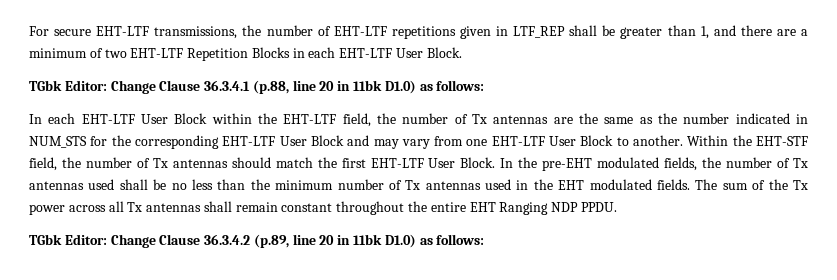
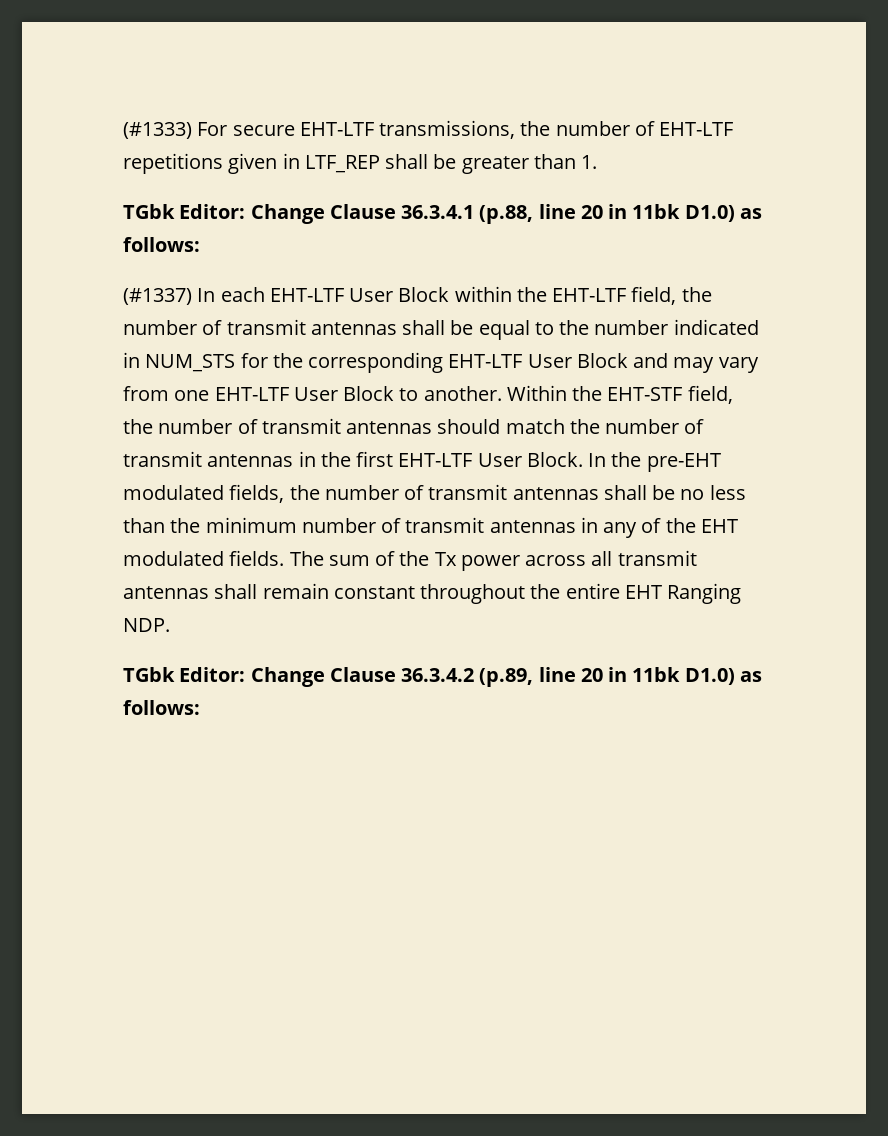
- For secure EHT-LTF transmissions, the number of EHT-LTF repetitions given in LTF_REP shall be greater than 1, and there are a minimum of two EHT-LTF Repetition Blocks in each EHT-LTF User Block.
+ (#1333) For secure EHT-LTF transmissions, the number of EHT-LTF repetitions given in LTF_REP shall be greater than 1.
- In each EHT-LTF User Block within the EHT-LTF field, the number of Tx antennas are the same as the number indicated in NUM_STS for the corresponding EHT-LTF User Block and may vary from one EHT-LTF User Block to another.
+ (#1337) In each EHT-LTF User Block within the EHT-LTF field, the number of transmit antennas shall be equal to the number indicated in NUM_STS for the corresponding EHT-LTF User Block and may vary from one EHT-LTF User Block to another.
- Within the EHT-STF field, the number of Tx antennas should match the first EHT-LTF User Block.
+ Within the EHT-STF field, the number of transmit antennas should match the number of transmit antennas in the first EHT-LTF User Block.
- In the pre-EHT modulated fields, the number of Tx antennas used shall be no less than the minimum number of Tx antennas used in the EHT modulated fields.
+ In the pre-EHT modulated fields, the number of transmit antennas shall be no less than the minimum number of transmit antennas in any of the EHT modulated fields.
- The sum of the Tx power across all Tx antennas shall remain constant throughout the entire EHT Ranging NDP PPDU.
+ The sum of the Tx power across all transmit antennas shall remain constant throughout the entire EHT Ranging NDP.

